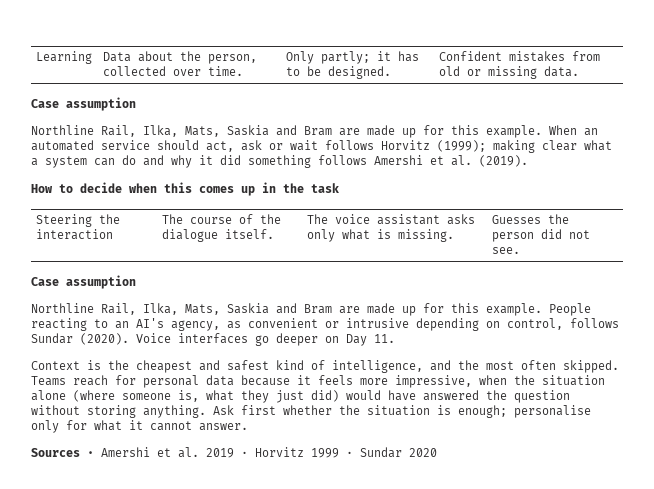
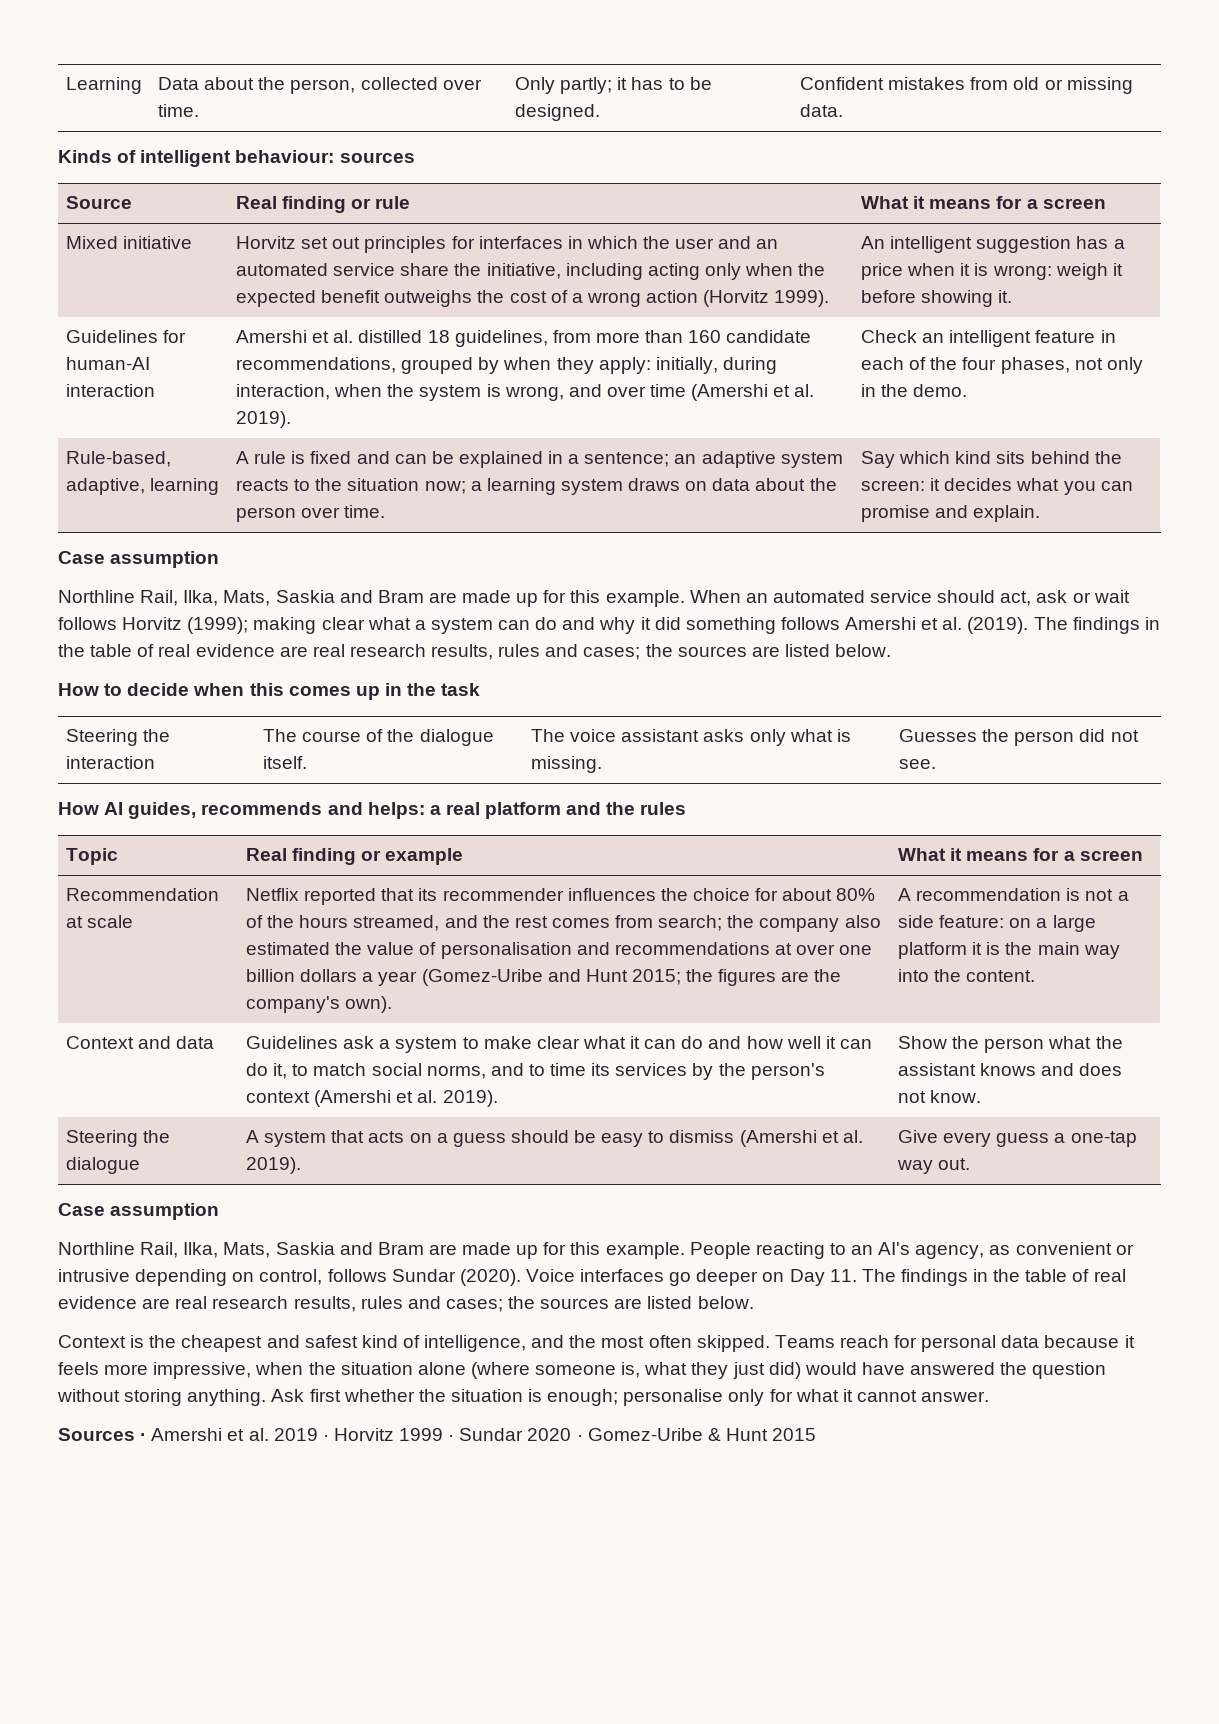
+ Kinds of intelligent behaviour: sources
+ Source | Real finding or rule | What it means for a screen
+ Mixed initiative | Horvitz set out principles for interfaces in which the user and an automated service share the initiative, including acting only when the expected benefit outweighs the cost of a wrong action (Horvitz 1999). | An intelligent suggestion has a price when it is wrong: weigh it before showing it.
+ Guidelines for human-AI interaction | Amershi et al. distilled 18 guidelines, from more than 160 candidate recommendations, grouped by when they apply: initially, during interaction, when the system is wrong, and over time (Amershi et al. 2019). | Check an intelligent feature in each of the four phases, not only in the demo.
+ Rule-based, adaptive, learning | A rule is fixed and can be explained in a sentence; an adaptive system reacts to the situation now; a learning system draws on data about the person over time. | Say which kind sits behind the screen: it decides what you can promise and explain.
- When an automated service should act, ask or wait follows Horvitz (1999); making clear what a system can do and why it did something follows Amershi et al. (2019).
+ When an automated service should act, ask or wait follows Horvitz (1999); making clear what a system can do and why it did something follows Amershi et al. (2019). The findings in the table of real evidence are real research results, rules and cases; the sources are listed below.
+ How AI guides, recommends and helps: a real platform and the rules
+ Topic | Real finding or example | What it means for a screen
+ Recommendation at scale | Netflix reported that its recommender influences the choice for about 80% of the hours streamed, and the rest comes from search; the company also estimated the value of personalisation and recommendations at over one billion dollars a year (Gomez-Uribe and Hunt 2015; the figures are the company's own). | A recommendation is not a side feature: on a large platform it is the main way into the content.
+ Context and data | Guidelines ask a system to make clear what it can do and how well it can do it, to match social norms, and to time its services by the person's context (Amershi et al. 2019). | Show the person what the assistant knows and does not know.
+ Steering the dialogue | A system that acts on a guess should be easy to dismiss (Amershi et al. 2019). | Give every guess a one-tap way out.
- Voice interfaces go deeper on Day 11.
+ Voice interfaces go deeper on Day 11. The findings in the table of real evidence are real research results, rules and cases; the sources are listed below.
- Sources · Amershi et al. 2019 · Horvitz 1999 · Sundar 2020
+ Sources · Amershi et al. 2019 · Horvitz 1999 · Sundar 2020 · Gomez-Uribe & Hunt 2015

